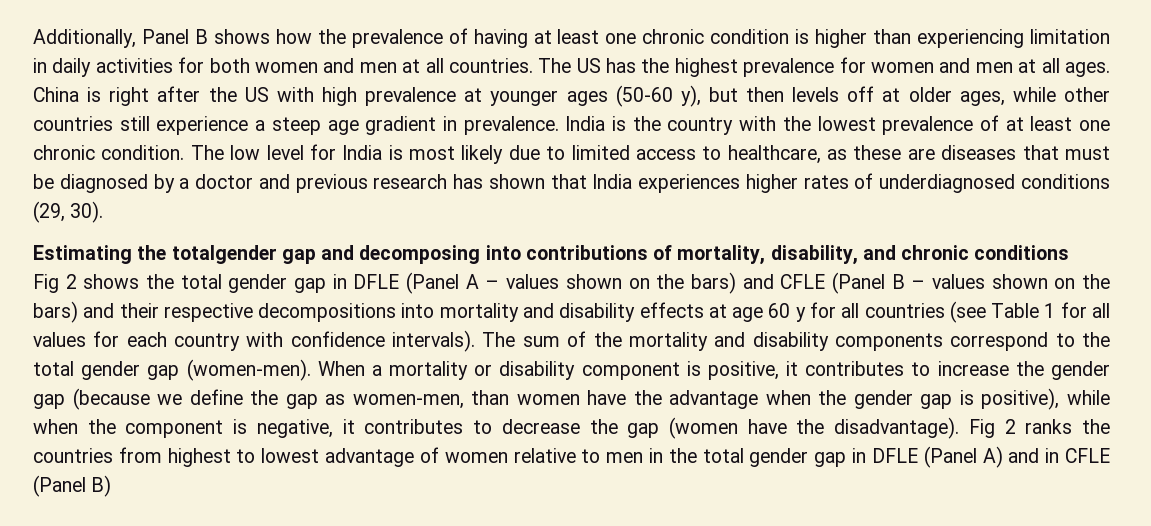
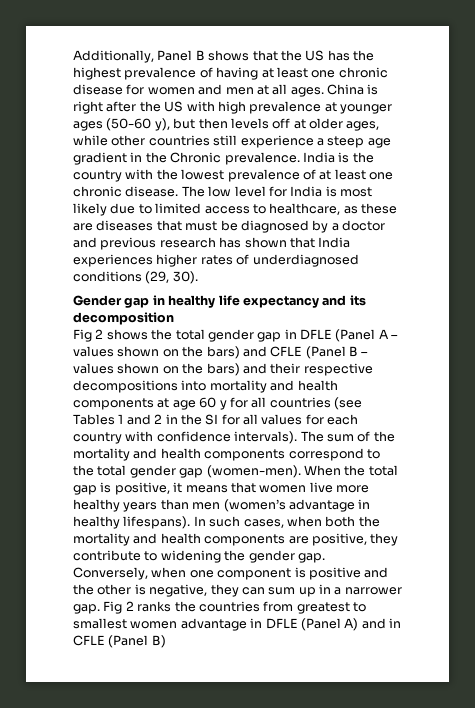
- Additionally, Panel B shows how the prevalence of having at least one chronic condition is higher than experiencing limitation in daily activities for both women and men at all countries. The US has the highest prevalence for women and men at all ages.
+ Additionally, Panel B shows that the US has the highest prevalence of having at least one chronic disease for women and men at all ages.
- China is right after the US with high prevalence at younger ages (50-60 y), but then levels off at older ages, while other countries still experience a steep age gradient in prevalence.
+ China is right after the US with high prevalence at younger ages (50-60 y), but then levels off at older ages, while other countries still experience a steep age gradient in the Chronic prevalence.
- India is the country with the lowest prevalence of at least one chronic condition.
+ India is the country with the lowest prevalence of at least one chronic disease.
- Estimating the totalgender gap and decomposing into contributions of mortality, disability, and chronic conditions
+ Gender gap in healthy life expectancy and its decomposition
- Fig 2 shows the total gender gap in DFLE (Panel A – values shown on the bars) and CFLE (Panel B – values shown on the bars) and their respective decompositions into mortality and disability effects at age 60 y for all countries (see Table 1 for all values for each country with confidence intervals).
+ Fig 2 shows the total gender gap in DFLE (Panel A – values shown on the bars) and CFLE (Panel B – values shown on the bars) and their respective decompositions into mortality and health components at age 60 y for all countries (see Tables 1 and 2 in the SI for all values for each country with confidence intervals).
- The sum of the mortality and disability components correspond to the total gender gap (women-men).
+ The sum of the mortality and health components correspond to the total gender gap (women-men).
- When a mortality or disability component is positive, it contributes to increase the gender gap (because we define the gap as women-men, than women have the advantage when the gender gap is positive), while when the component is negative, it contributes to decrease the gap (women have the disadvantage).
+ When the total gap is positive, it means that women live more healthy years than men (women’s advantage in healthy lifespans). In such cases, when both the mortality and health components are positive, they contribute to widening the gender gap. Conversely, when one component is positive and the other is negative, they can sum up in a narrower gap.
- Fig 2 ranks the countries from highest to lowest advantage of women relative to men in the total gender gap in DFLE (Panel A) and in CFLE (Panel B)
+ Fig 2 ranks the countries from greatest to smallest women advantage in DFLE (Panel A) and in CFLE (Panel B)

